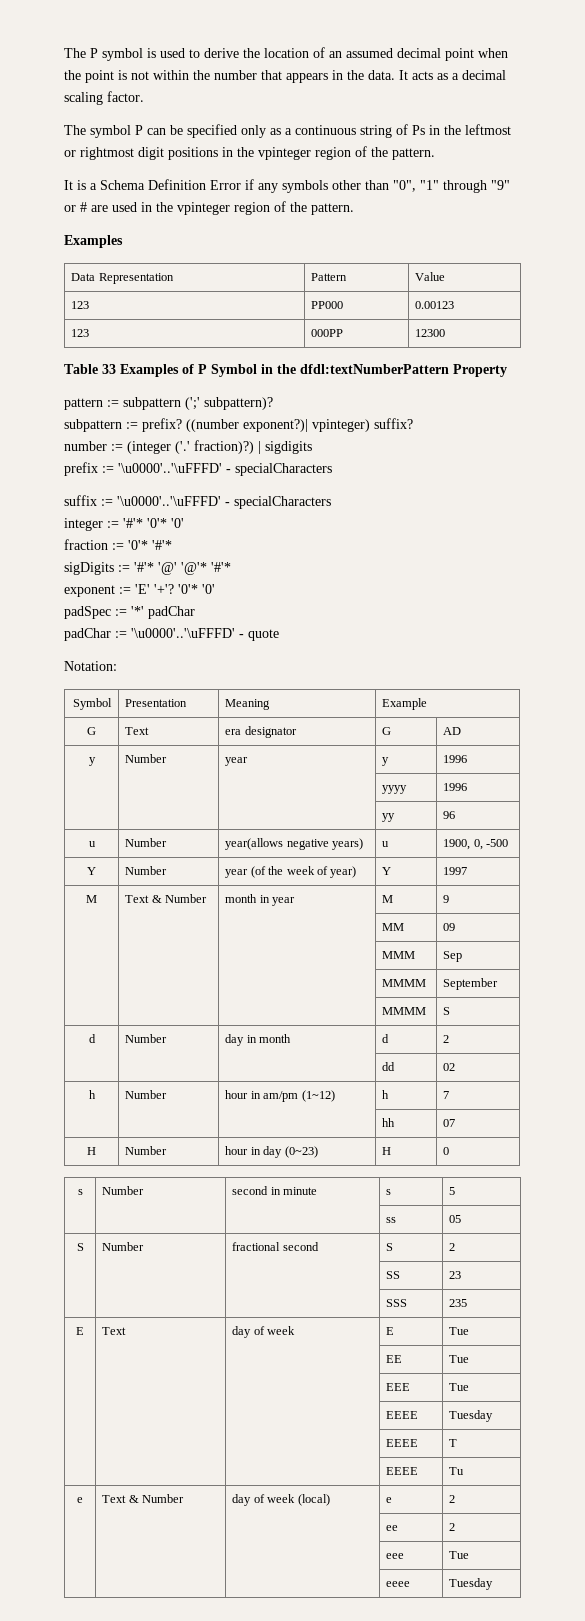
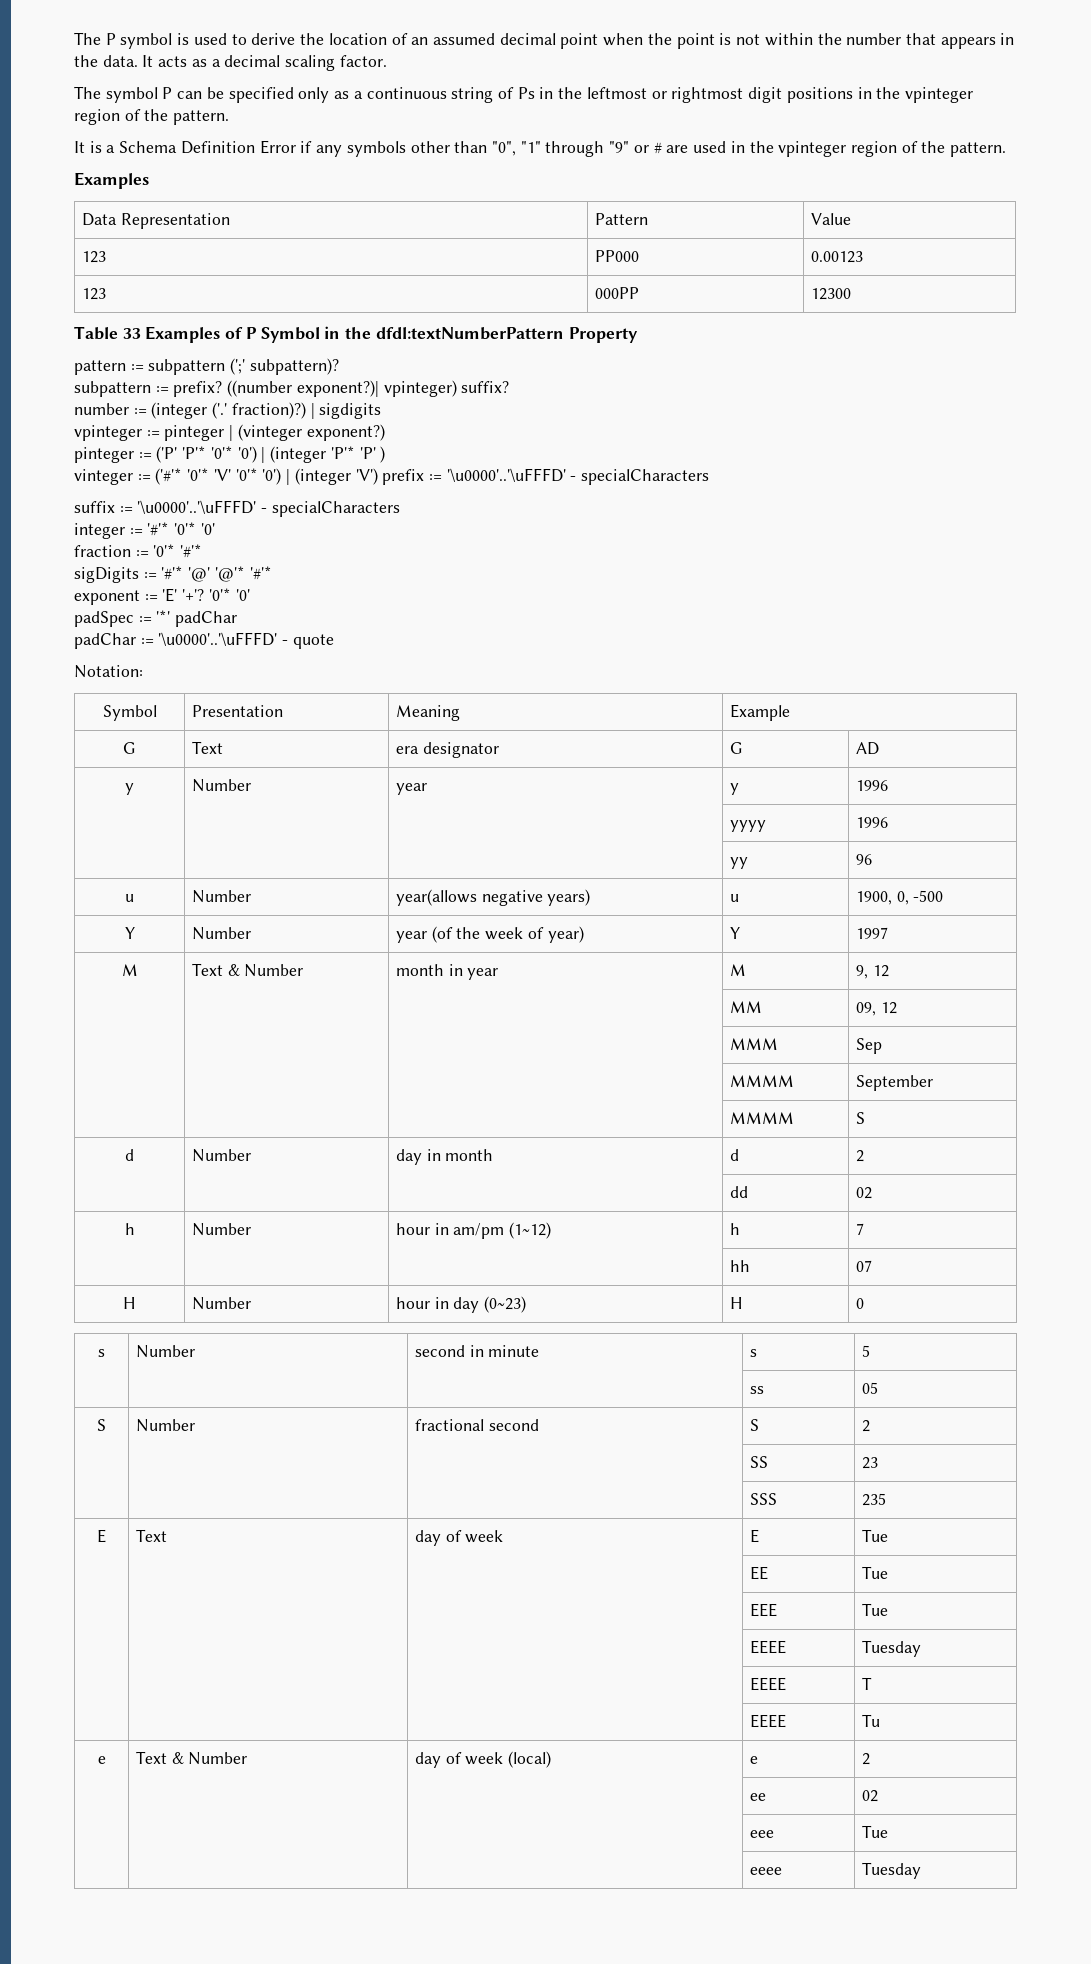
- prefix := '\u0000'..'\uFFFD' - specialCharacters
+ vpinteger := pinteger | (vinteger exponent?)
+ pinteger := ('P' 'P'* '0'* '0') | (integer 'P'* 'P' )
+ vinteger := ('#'* '0'* 'V' '0'* '0') | (integer 'V') prefix := '\u0000'..'\uFFFD' - specialCharacters
- M | Text & Number | month in year | M | 9
+ M | Text & Number | month in year | M | 9, 12
- | | | MM | 09
+ | | | MM | 09, 12
- | | | ee | 2
+ | | | ee | 02

